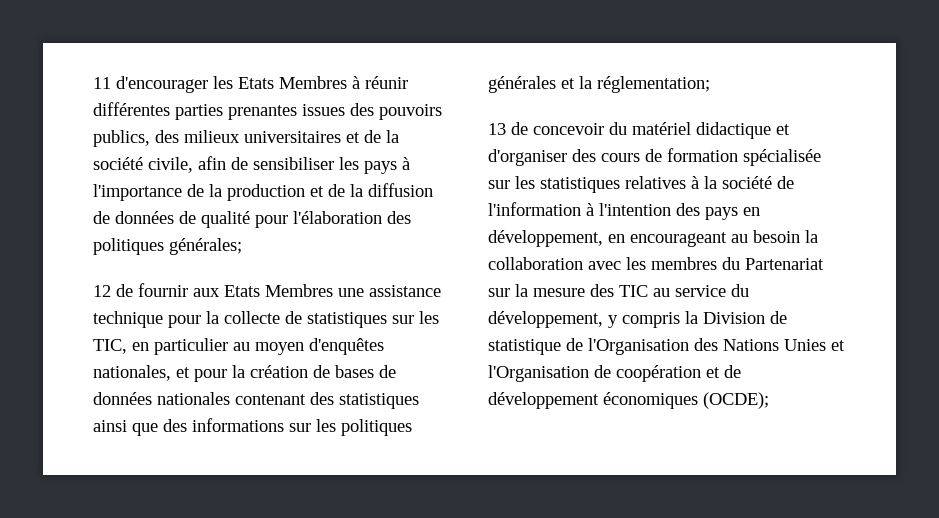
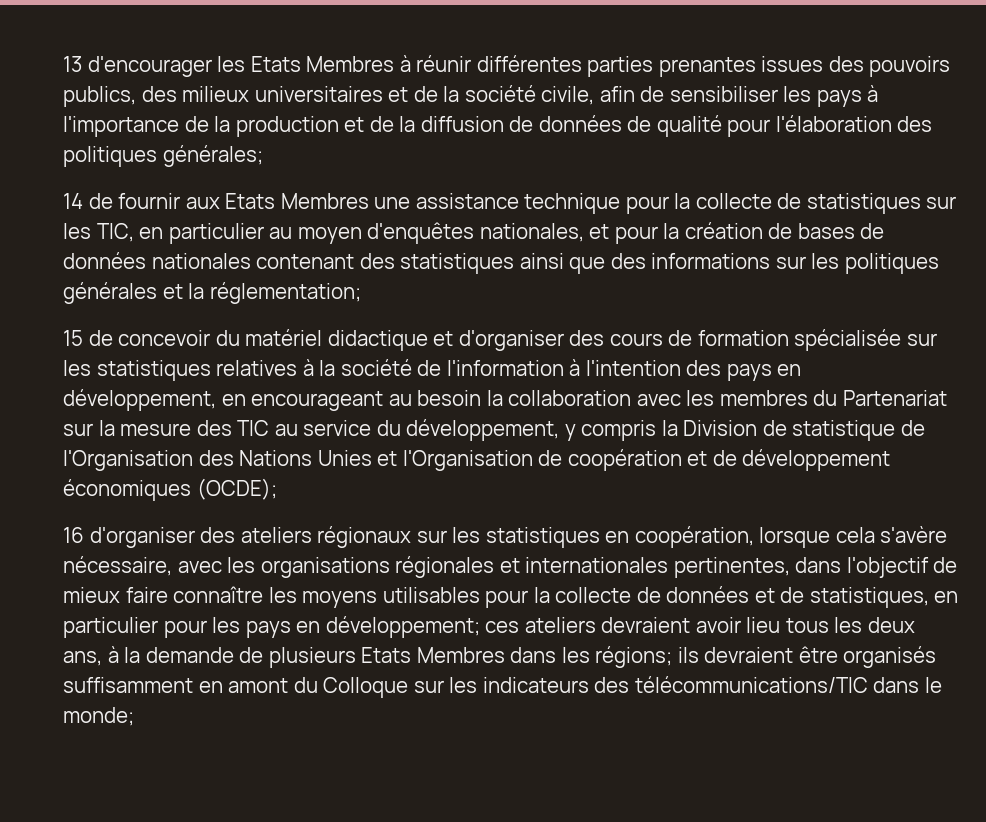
- 11 d'encourager les Etats Membres à réunir différentes parties prenantes issues des pouvoirs publics, des milieux universitaires et de la société civile, afin de sensibiliser les pays à l'importance de la production et de la diffusion de données de qualité pour l'élaboration des politiques générales;
+ 13 d'encourager les Etats Membres à réunir différentes parties prenantes issues des pouvoirs publics, des milieux universitaires et de la société civile, afin de sensibiliser les pays à l'importance de la production et de la diffusion de données de qualité pour l'élaboration des politiques générales;
- 12 de fournir aux Etats Membres une assistance technique pour la collecte de statistiques sur les TIC, en particulier au moyen d'enquêtes nationales, et pour la création de bases de données nationales contenant des statistiques ainsi que des informations sur les politiques générales et la réglementation;
+ 14 de fournir aux Etats Membres une assistance technique pour la collecte de statistiques sur les TIC, en particulier au moyen d'enquêtes nationales, et pour la création de bases de données nationales contenant des statistiques ainsi que des informations sur les politiques générales et la réglementation;
- 13 de concevoir du matériel didactique et d'organiser des cours de formation spécialisée sur les statistiques relatives à la société de l'information à l'intention des pays en développement, en encourageant au besoin la collaboration avec les membres du Partenariat sur la mesure des TIC au service du développement, y compris la Division de statistique de l'Organisation des Nations Unies et l'Organisation de coopération et de développement économiques (OCDE);
+ 15 de concevoir du matériel didactique et d'organiser des cours de formation spécialisée sur les statistiques relatives à la société de l'information à l'intention des pays en développement, en encourageant au besoin la collaboration avec les membres du Partenariat sur la mesure des TIC au service du développement, y compris la Division de statistique de l'Organisation des Nations Unies et l'Organisation de coopération et de développement économiques (OCDE);
+ 16 d'organiser des ateliers régionaux sur les statistiques en coopération, lorsque cela s'avère nécessaire, avec les organisations régionales et internationales pertinentes, dans l'objectif de mieux faire connaître les moyens utilisables pour la collecte de données et de statistiques, en particulier pour les pays en développement; ces ateliers devraient avoir lieu tous les deux ans, à la demande de plusieurs Etats Membres dans les régions; ils devraient être organisés suffisamment en amont du Colloque sur les indicateurs des télécommunications/TIC dans le monde;

